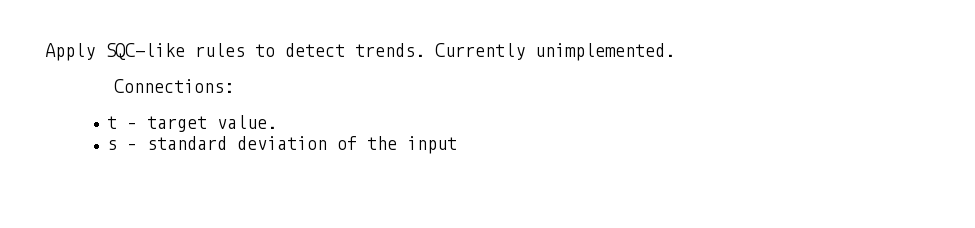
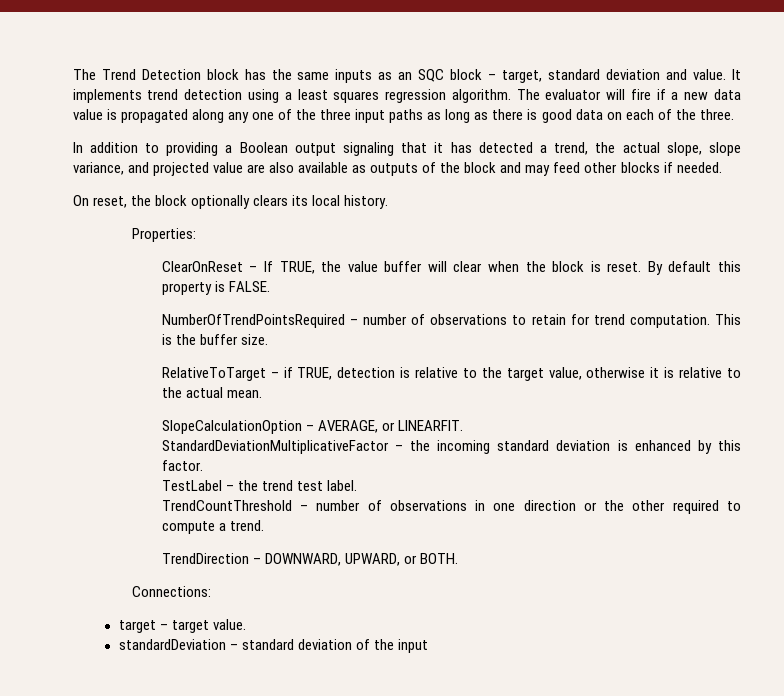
- Apply SQC-like rules to detect trends. Currently unimplemented.
+ The Trend Detection block has the same inputs as an SQC block – target, standard deviation and value. It implements trend detection using a least squares regression algorithm. The evaluator will fire if a new data value is propagated along any one of the three input paths as long as there is good data on each of the three.
+ In addition to providing a Boolean output signaling that it has detected a trend, the actual slope, slope variance, and projected value are also available as outputs of the block and may feed other blocks if needed.
+ On reset, the block optionally clears its local history.
+ Properties:
+ ClearOnReset – If TRUE, the value buffer will clear when the block is reset. By default this property is FALSE.
+ NumberOfTrendPointsRequired – number of observations to retain for trend computation. This is the buffer size.
+ RelativeToTarget – if TRUE, detection is relative to the target value, otherwise it is relative to the actual mean.
+ SlopeCalculationOption – AVERAGE, or LINEARFIT.
+ StandardDeviationMultiplicativeFactor – the incoming standard deviation is enhanced by this factor.
+ TestLabel – the trend test label.
+ TrendCountThreshold – number of observations in one direction or the other required to compute a trend.
+ TrendDirection – DOWNWARD, UPWARD, or BOTH.
- t – target value.
+ target – target value.
- s – standard deviation of the input
+ standardDeviation – standard deviation of the input

